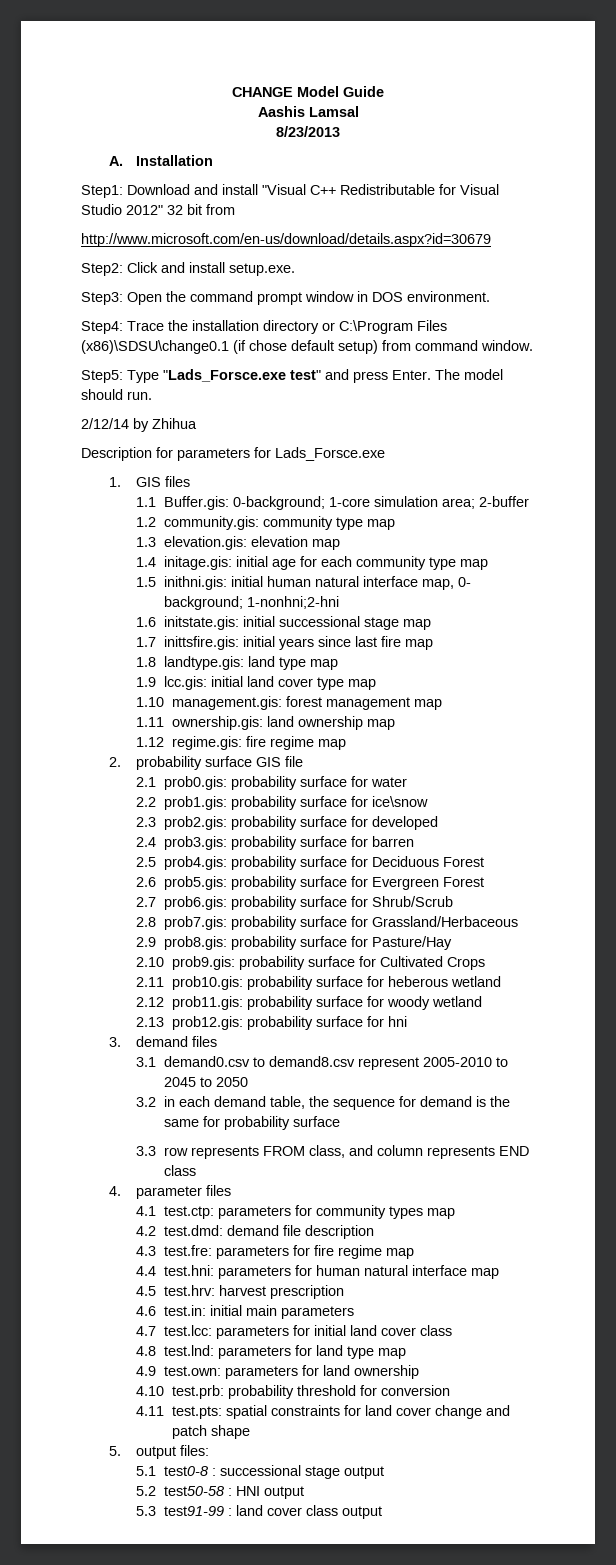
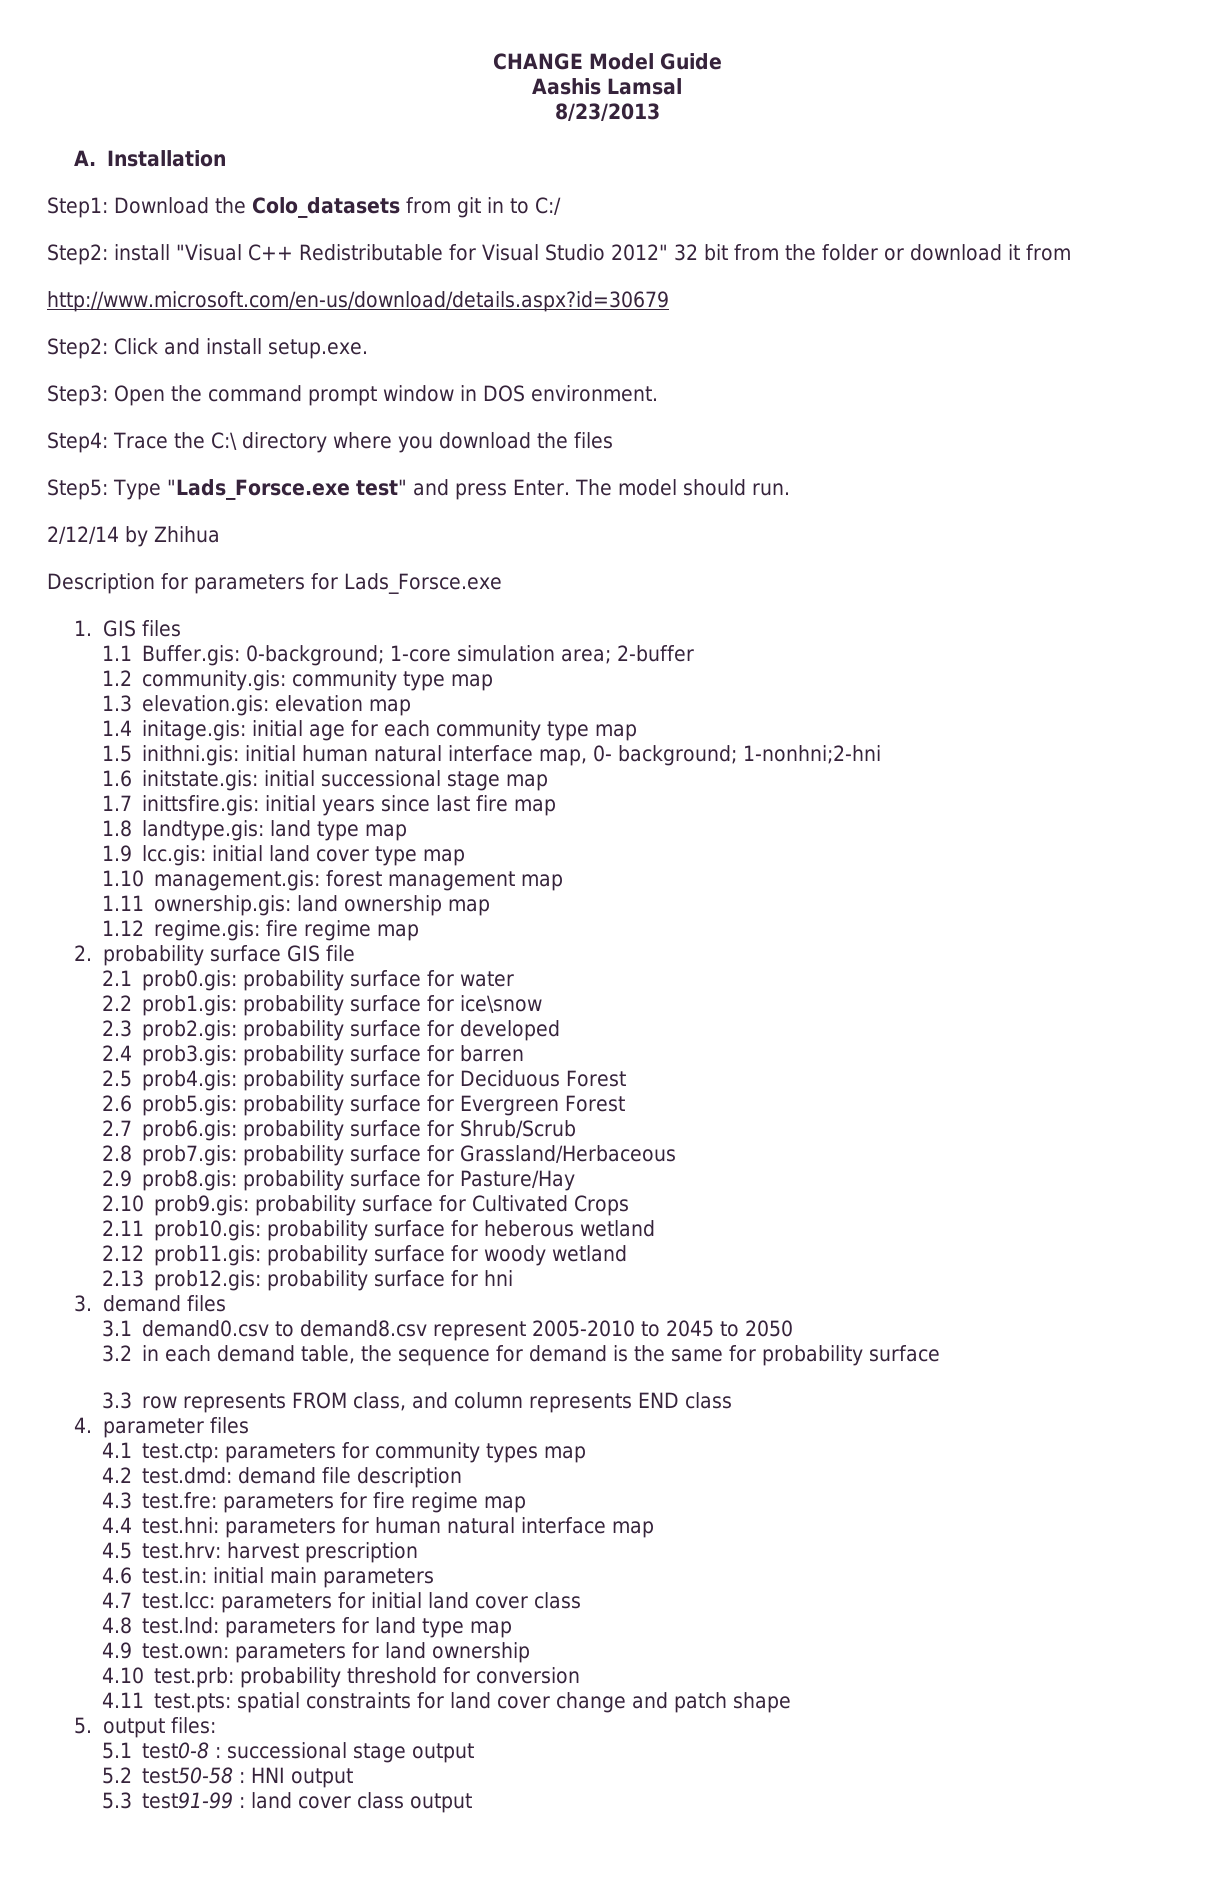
- Step1: Download and install "Visual C++ Redistributable for Visual Studio 2012" 32 bit from
+ Step1: Download the Colo_datasets from git in to C:/
+ Step2: install "Visual C++ Redistributable for Visual Studio 2012" 32 bit from the folder or download it from
- Step4: Trace the installation directory or C:\Program Files (x86)\SDSU\change0.1 (if chose default setup) from command window.
+ Step4: Trace the C:\ directory where you download the files

